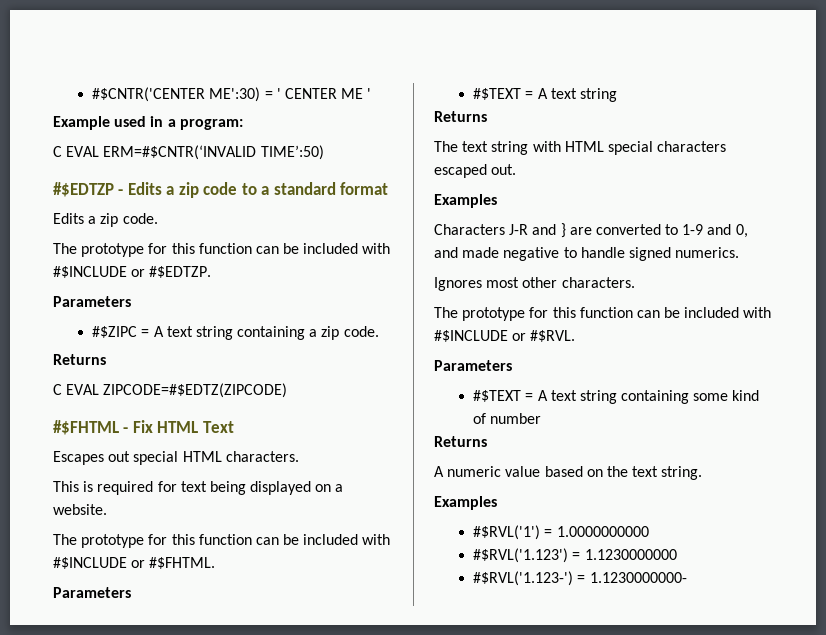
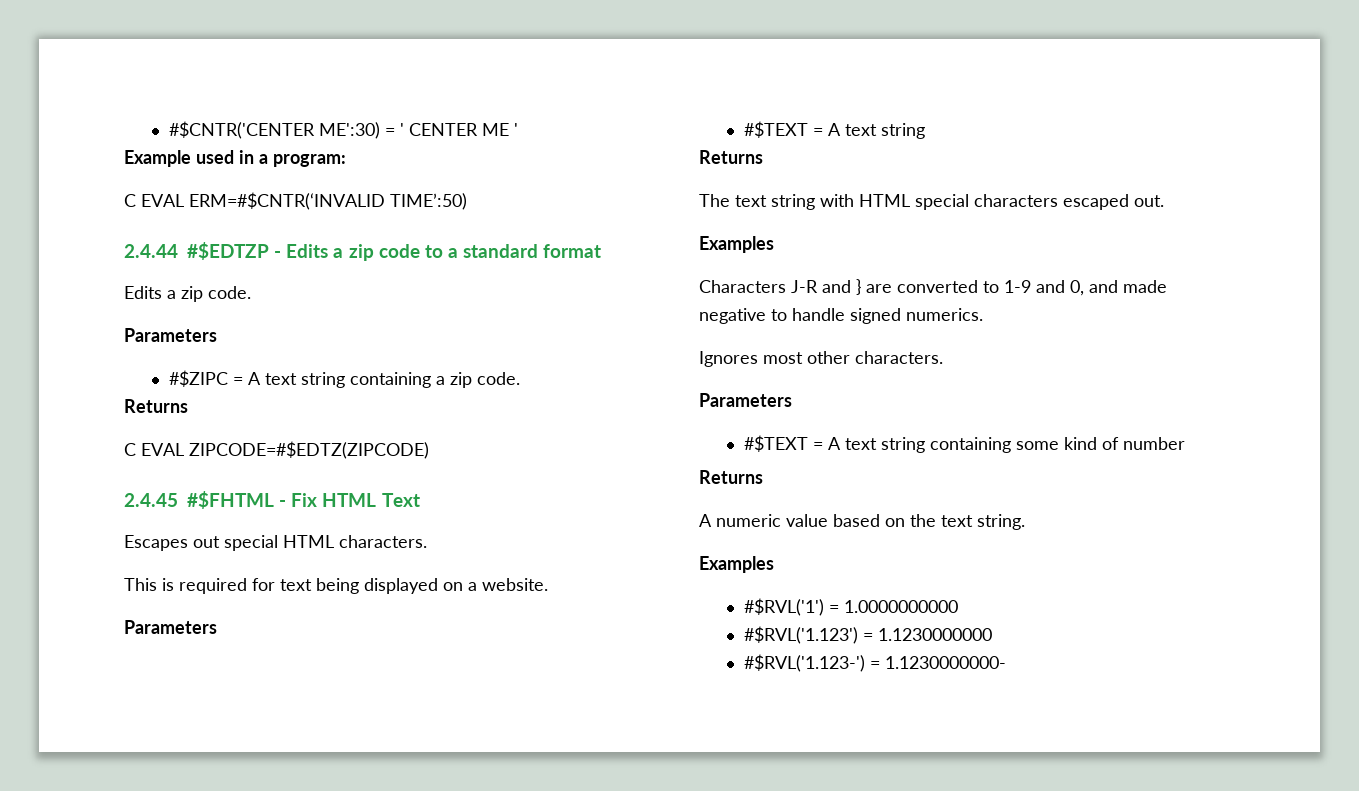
- #$EDTZP - Edits a zip code to a standard format
+ 2.4.44 #$EDTZP - Edits a zip code to a standard format
- The prototype for this function can be included with #$INCLUDE or #$EDTZP.
- #$FHTML - Fix HTML Text
+ 2.4.45 #$FHTML - Fix HTML Text
- The prototype for this function can be included with #$INCLUDE or #$FHTML.
- The prototype for this function can be included with #$INCLUDE or #$RVL.

